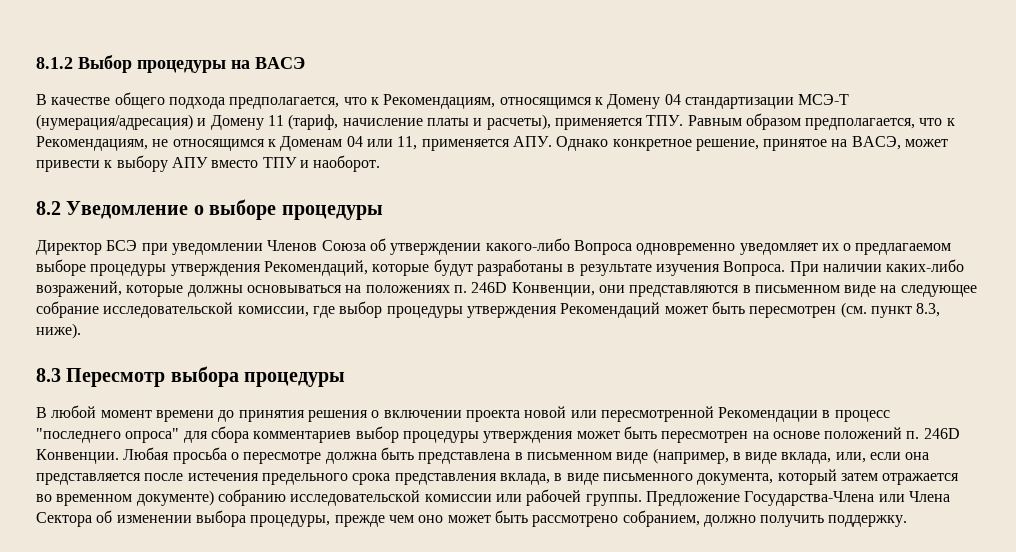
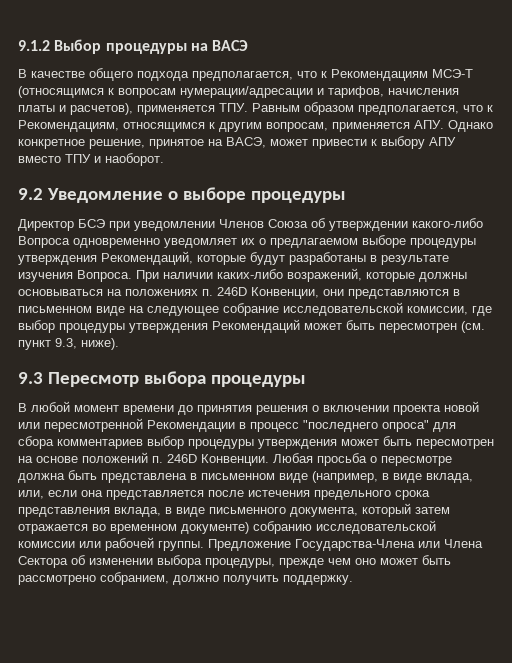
- 8.1.2 Выбор процедуры на ВАСЭ
+ 9.1.2 Выбор процедуры на ВАСЭ
- В качестве общего подхода предполагается, что к Рекомендациям, относящимся к Домену 04 стандартизации МСЭ-Т (нумерация/адресация) и Домену 11 (тариф, начисление платы и расчеты), применяется ТПУ. Равным образом предполагается, что к Рекомендациям, не относящимся к Доменам 04 или 11, применяется АПУ. Однако конкретное решение, принятое на ВАСЭ, может привести к выбору АПУ вместо ТПУ и наоборот.
+ В качестве общего подхода предполагается, что к Рекомендациям МСЭ-Т (относящимся к вопросам нумерации/адресации и тарифов, начисления платы и расчетов), применяется ТПУ. Равным образом предполагается, что к Рекомендациям, относящимся к другим вопросам, применяется АПУ. Однако конкретное решение, принятое на ВАСЭ, может привести к выбору АПУ вместо ТПУ и наоборот.
- 8.2 Уведомление о выборе процедуры
+ 9.2 Уведомление о выборе процедуры
- При наличии каких-либо возражений, которые должны основываться на положениях п. 246D Конвенции, они представляются в письменном виде на следующее собрание исследовательской комиссии, где выбор процедуры утверждения Рекомендаций может быть пересмотрен (см. пункт 8.3, ниже).
+ При наличии каких-либо возражений, которые должны основываться на положениях п. 246D Конвенции, они представляются в письменном виде на следующее собрание исследовательской комиссии, где выбор процедуры утверждения Рекомендаций может быть пересмотрен (см. пункт 9.3, ниже).
- 8.3 Пересмотр выбора процедуры
+ 9.3 Пересмотр выбора процедуры

